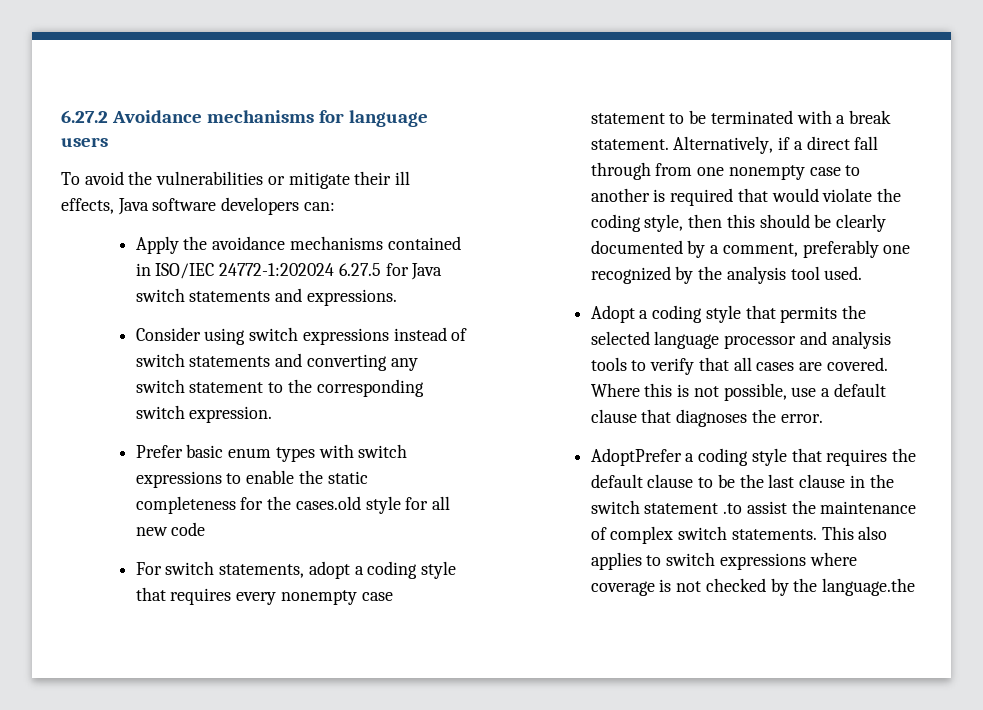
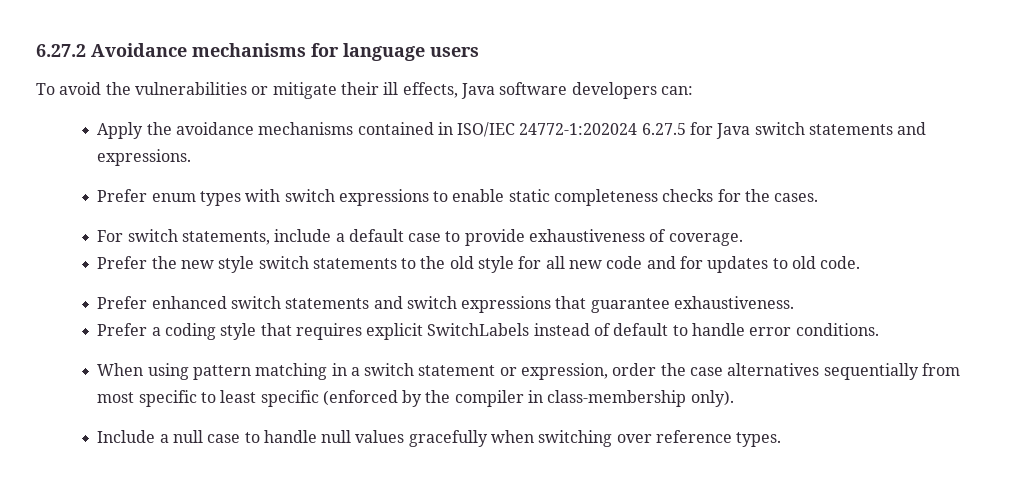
- Consider using switch expressions instead of switch statements and converting any switch statement to the corresponding switch expression.
- Prefer basic enum types with switch expressions to enable the static completeness for the cases.old style for all new code
- For switch statements, adopt a coding style that requires every nonempty case statement to be terminated with a break statement. Alternatively, if a direct fall through from one nonempty case to another is required that would violate the coding style, then this should be clearly documented by a comment, preferably one recognized by the analysis tool used.
- Adopt a coding style that permits the selected language processor and analysis tools to verify that all cases are covered. Where this is not possible, use a default clause that diagnoses the error.
- AdoptPrefer a coding style that requires the default clause to be the last clause in the switch statement .to assist the maintenance of complex switch statements. This also applies to switch expressions where coverage is not checked by the language.the
+ Prefer enum types with switch expressions to enable static completeness checks for the cases.
+ For switch statements, include a default case to provide exhaustiveness of coverage.
+ Prefer the new style switch statements to the old style for all new code and for updates to old code.
+ Prefer enhanced switch statements and switch expressions that guarantee exhaustiveness.
+ Prefer a coding style that requires explicit SwitchLabels instead of default to handle error conditions.
+ When using pattern matching in a switch statement or expression, order the case alternatives sequentially from most specific to least specific (enforced by the compiler in class-membership only).
+ Include a null case to handle null values gracefully when switching over reference types.

